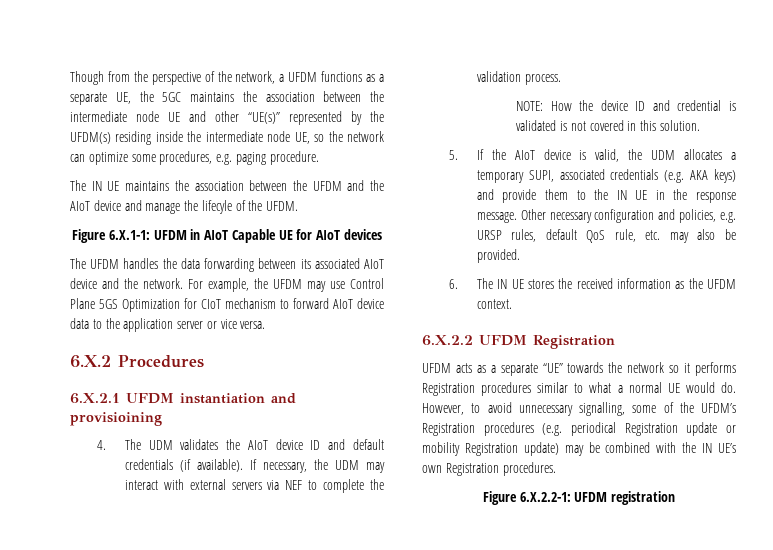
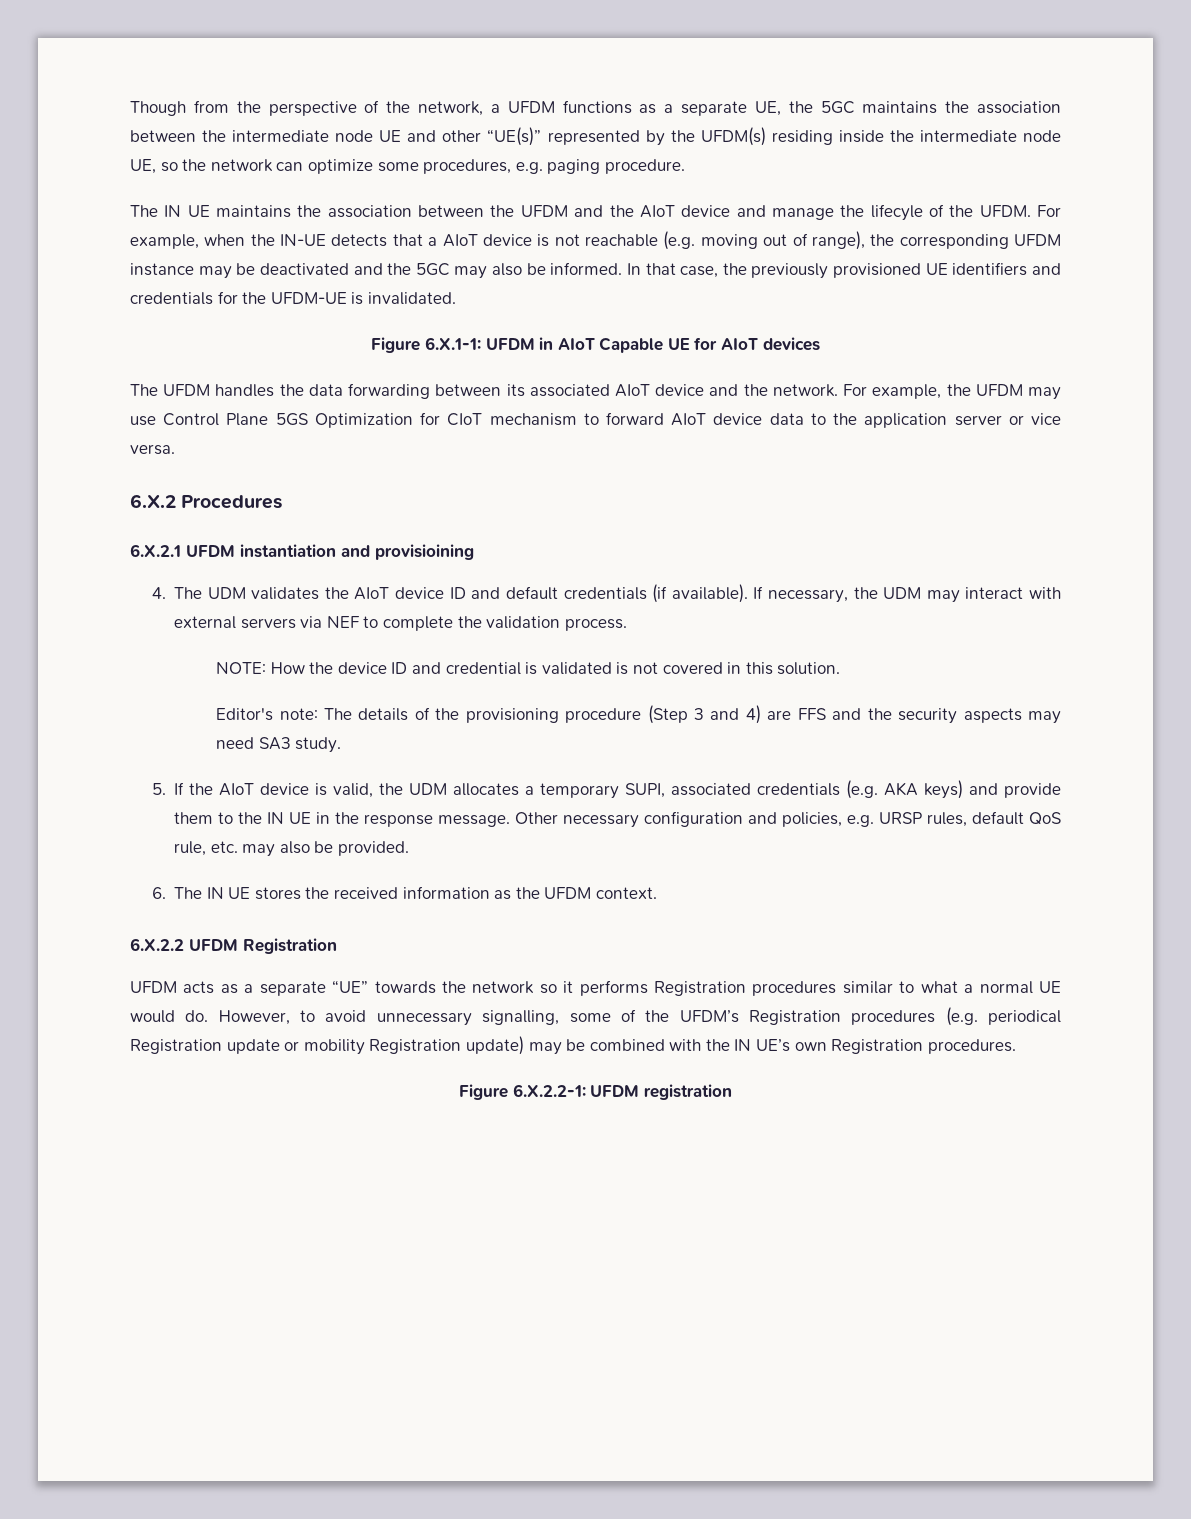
+ For example, when the IN-UE detects that a AIoT device is not reachable (e.g. moving out of range), the corresponding UFDM instance may be deactivated and the 5GC may also be informed. In that case, the previously provisioned UE identifiers and credentials for the UFDM-UE is invalidated.
+ Editor's note: The details of the provisioning procedure (Step 3 and 4) are FFS and the security aspects may need SA3 study.

